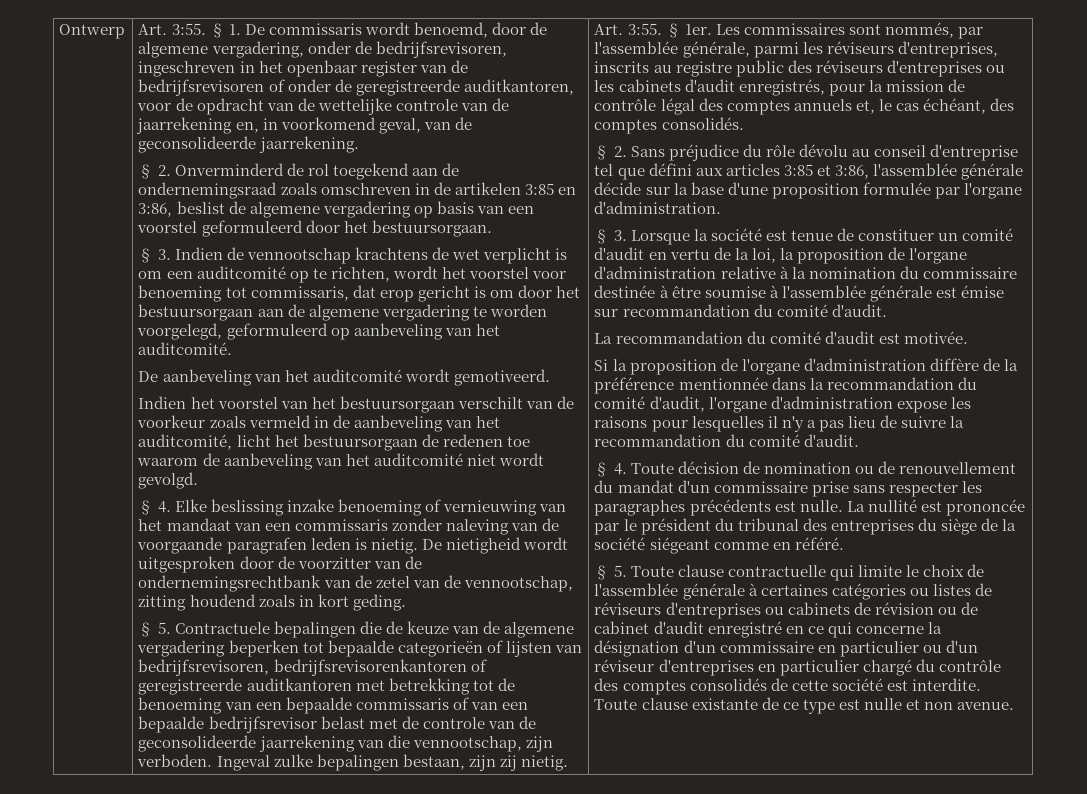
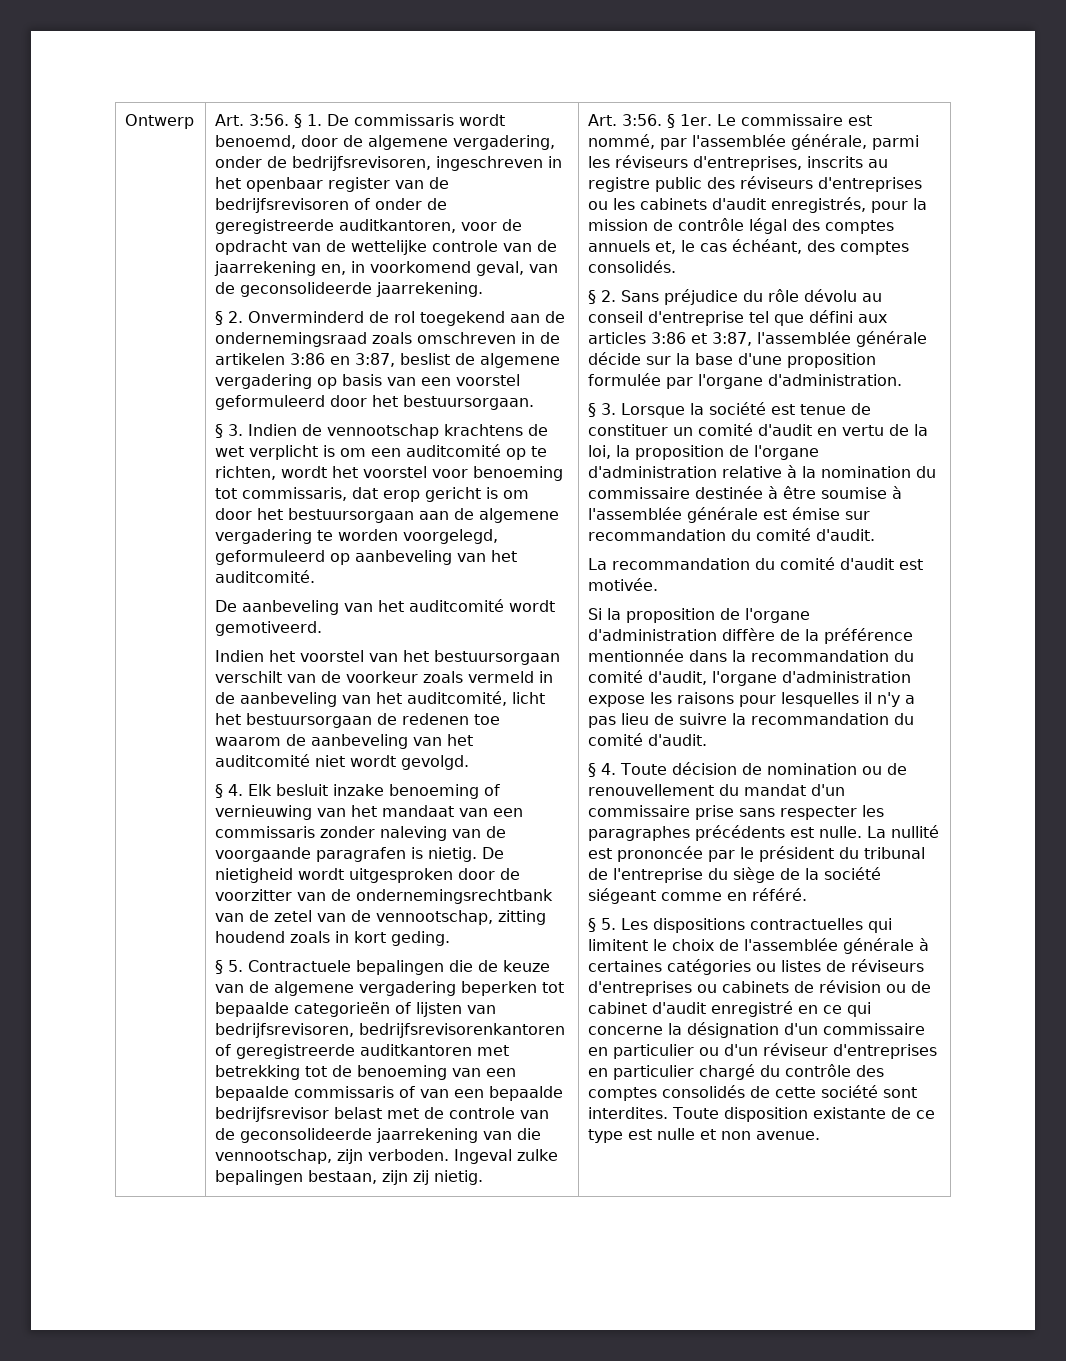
- Ontwerp | Art. 3:55.
+ Ontwerp | Art. 3:56.
- § 2. Onverminderd de rol toegekend aan de ondernemingsraad zoals omschreven in de artikelen 3:85 en 3:86, beslist de algemene vergadering op basis van een voorstel geformuleerd door het bestuursorgaan.
+ § 2. Onverminderd de rol toegekend aan de ondernemingsraad zoals omschreven in de artikelen 3:86 en 3:87, beslist de algemene vergadering op basis van een voorstel geformuleerd door het bestuursorgaan.
- § 4. Elke beslissing inzake benoeming of vernieuwing van het mandaat van een commissaris zonder naleving van de voorgaande paragrafen leden is nietig.
+ § 4. Elk besluit inzake benoeming of vernieuwing van het mandaat van een commissaris zonder naleving van de voorgaande paragrafen is nietig.
- Ingeval zulke bepalingen bestaan, zijn zij nietig. | Art. 3:55.
+ Ingeval zulke bepalingen bestaan, zijn zij nietig. | Art. 3:56.
- Les commissaires sont nommés, par l'assemblée générale, parmi les réviseurs d'entreprises, inscrits au registre public des réviseurs d'entreprises ou les cabinets d'audit enregistrés, pour la mission de contrôle légal des comptes annuels et, le cas échéant, des comptes consolidés.
+ Le commissaire est nommé, par l'assemblée générale, parmi les réviseurs d'entreprises, inscrits au registre public des réviseurs d'entreprises ou les cabinets d'audit enregistrés, pour la mission de contrôle légal des comptes annuels et, le cas échéant, des comptes consolidés.
- § 2. Sans préjudice du rôle dévolu au conseil d'entreprise tel que défini aux articles 3:85 et 3:86, l'assemblée générale décide sur la base d'une proposition formulée par l'organe d'administration.
+ § 2. Sans préjudice du rôle dévolu au conseil d'entreprise tel que défini aux articles 3:86 et 3:87, l'assemblée générale décide sur la base d'une proposition formulée par l'organe d'administration.
- La nullité est prononcée par le président du tribunal des entreprises du siège de la société siégeant comme en référé.
+ La nullité est prononcée par le président du tribunal de l'entreprise du siège de la société siégeant comme en référé.
- § 5. Toute clause contractuelle qui limite le choix de l'assemblée générale à certaines catégories ou listes de réviseurs d'entreprises ou cabinets de révision ou de cabinet d'audit enregistré en ce qui concerne la désignation d'un commissaire en particulier ou d'un réviseur d'entreprises en particulier chargé du contrôle des comptes consolidés de cette société est interdite. Toute clause existante de ce type est nulle et non avenue.
+ § 5. Les dispositions contractuelles qui limitent le choix de l'assemblée générale à certaines catégories ou listes de réviseurs d'entreprises ou cabinets de révision ou de cabinet d'audit enregistré en ce qui concerne la désignation d'un commissaire en particulier ou d'un réviseur d'entreprises en particulier chargé du contrôle des comptes consolidés de cette société sont interdites. Toute disposition existante de ce type est nulle et non avenue.

